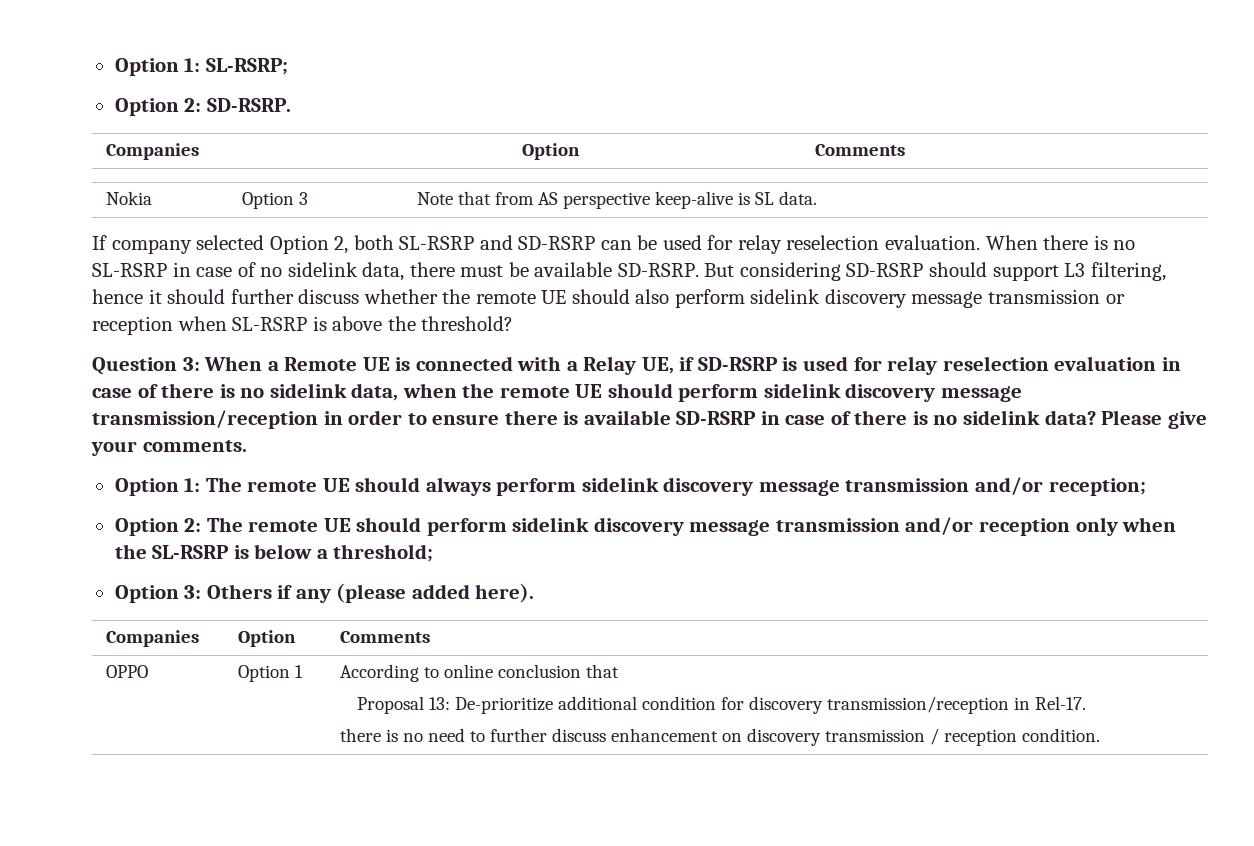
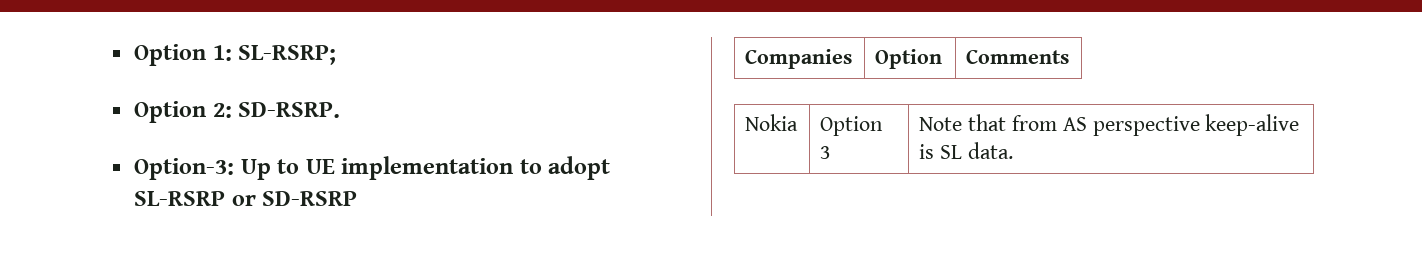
+ Option-3: Up to UE implementation to adopt SL-RSRP or SD-RSRP
- If company selected Option 2, both SL-RSRP and SD-RSRP can be used for relay reselection evaluation. When there is no SL-RSRP in case of no sidelink data, there must be available SD-RSRP. But considering SD-RSRP should support L3 filtering, hence it should further discuss whether the remote UE should also perform sidelink discovery message transmission or reception when SL-RSRP is above the threshold?
- Question 3: When a Remote UE is connected with a Relay UE, if SD-RSRP is used for relay reselection evaluation in case of there is no sidelink data, when the remote UE should perform sidelink discovery message transmission/reception in order to ensure there is available SD-RSRP in case of there is no sidelink data? Please give your comments.
- Option 1: The remote UE should always perform sidelink discovery message transmission and/or reception;
- Option 2: The remote UE should perform sidelink discovery message transmission and/or reception only when the SL-RSRP is below a threshold;
- Option 3: Others if any (please added here).
- Companies | Option | Comments
- OPPO | Option 1 | According to online conclusion that
- Proposal 13: De-prioritize additional condition for discovery transmission/reception in Rel-17.
- there is no need to further discuss enhancement on discovery transmission / reception condition.

